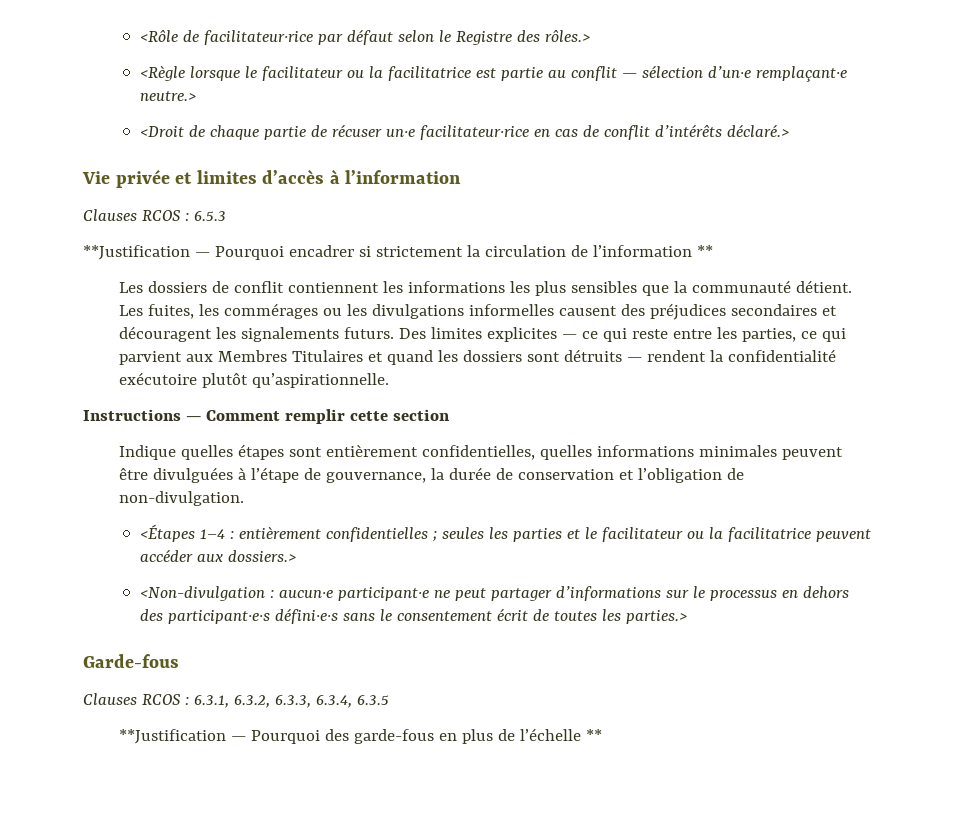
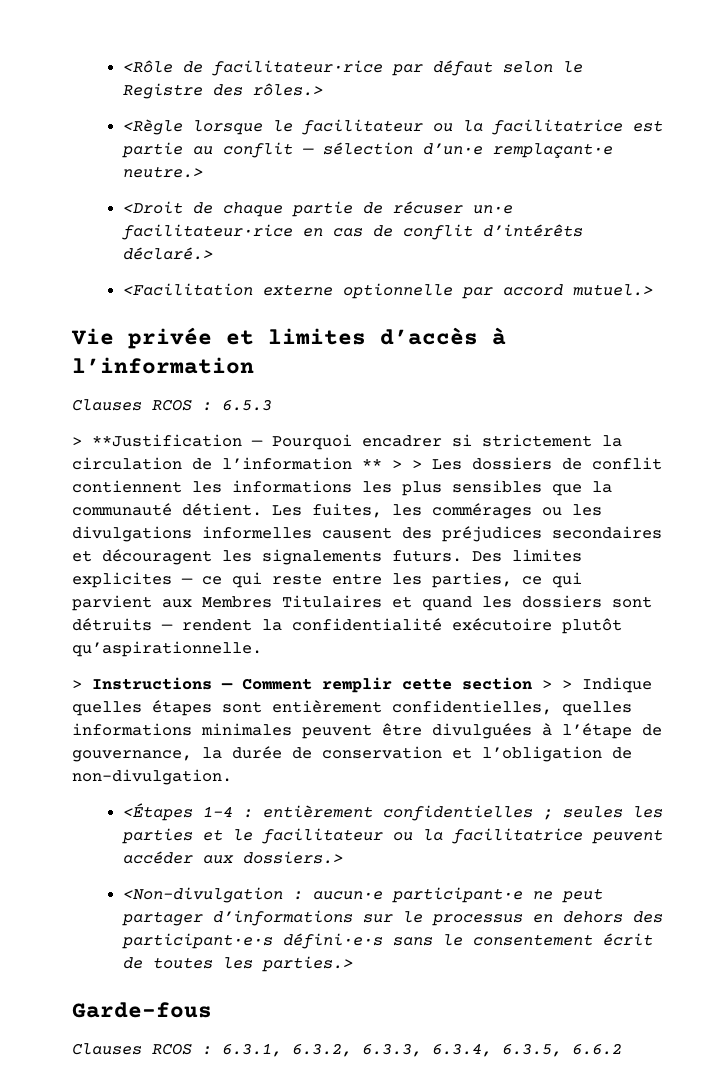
+ <Facilitation externe optionnelle par accord mutuel.>
- **Justification — Pourquoi encadrer si strictement la circulation de l’information **
- Les dossiers de conflit contiennent les informations les plus sensibles que la communauté détient.
+ > **Justification — Pourquoi encadrer si strictement la circulation de l’information ** > > Les dossiers de conflit contiennent les informations les plus sensibles que la communauté détient.
- Instructions — Comment remplir cette section
- Indique quelles étapes sont entièrement confidentielles, quelles informations minimales peuvent être divulguées à l’étape de gouvernance, la durée de conservation et l’obligation de non-divulgation.
+ > Instructions — Comment remplir cette section > > Indique quelles étapes sont entièrement confidentielles, quelles informations minimales peuvent être divulguées à l’étape de gouvernance, la durée de conservation et l’obligation de non-divulgation.
- Clauses RCOS : 6.3.1, 6.3.2, 6.3.3, 6.3.4, 6.3.5
- **Justification — Pourquoi des garde-fous en plus de l’échelle **
+ Clauses RCOS : 6.3.1, 6.3.2, 6.3.3, 6.3.4, 6.3.5, 6.6.2

